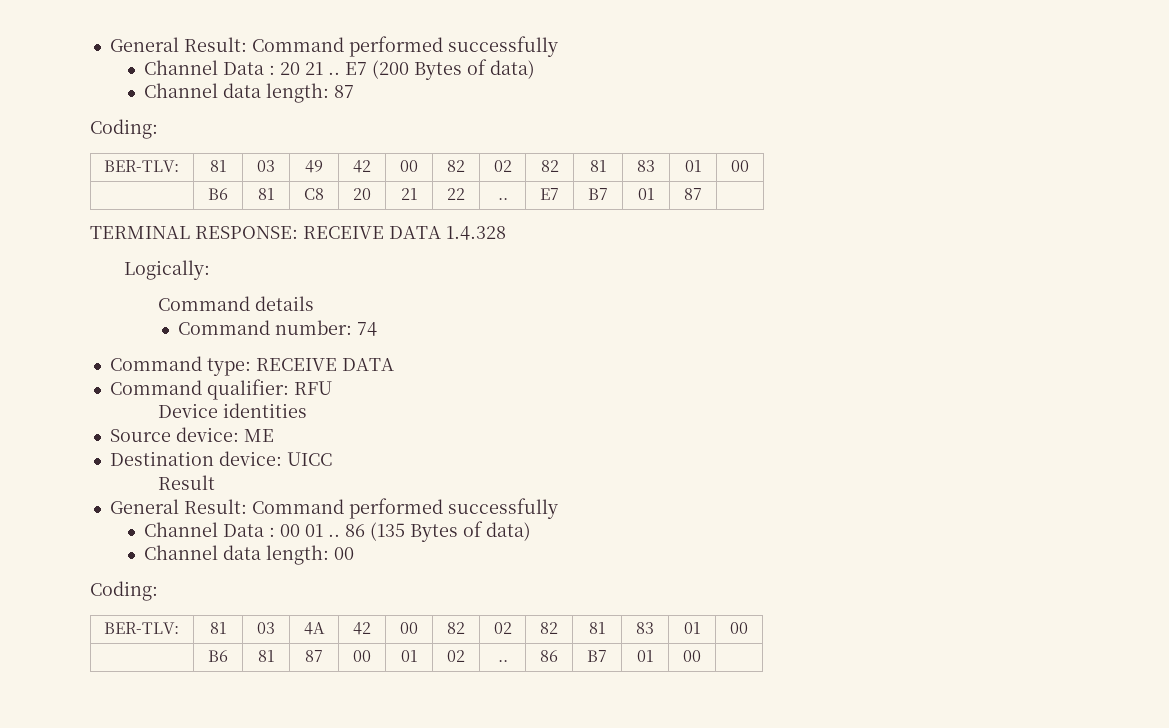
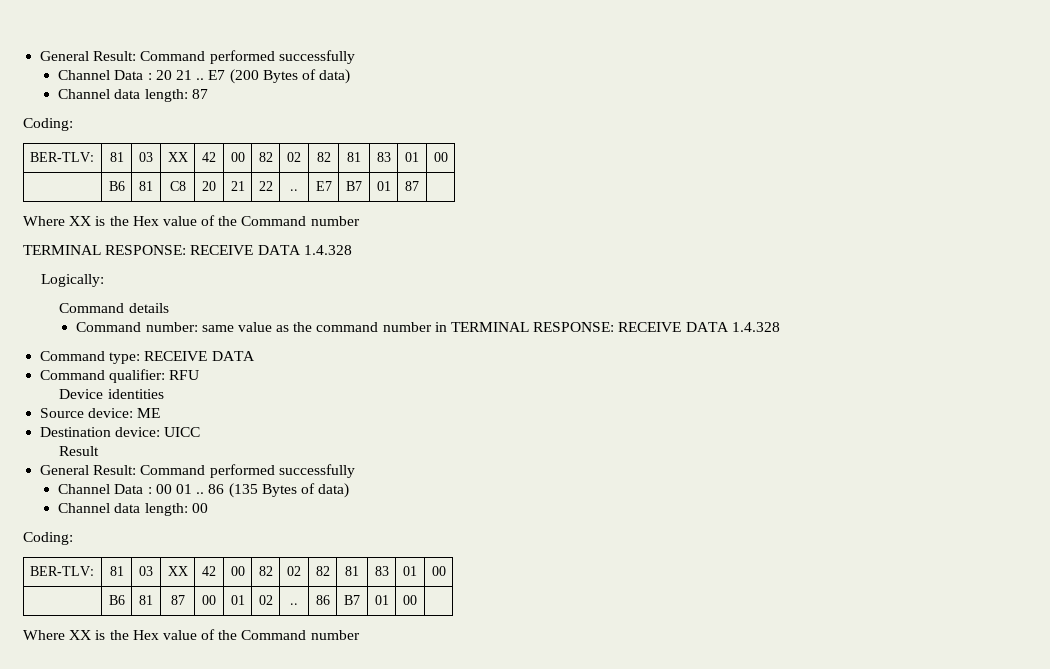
  Channel data length: 87
  Coding:
- BER-TLV: | 81 | 03 | 49 | 42 | 00 | 82 | 02 | 82 | 81 | 83 | 01 | 00
+ BER-TLV: | 81 | 03 | XX | 42 | 00 | 82 | 02 | 82 | 81 | 83 | 01 | 00
  | B6 | 81 | C8 | 20 | 21 | 22 | .. | E7 | B7 | 01 | 87 |
+ Where XX is the Hex value of the Command number
- Command number: 74
+ Command number: same value as the command number in TERMINAL RESPONSE: RECEIVE DATA 1.4.328
  Channel data length: 00
  Coding:
- BER-TLV: | 81 | 03 | 4A | 42 | 00 | 82 | 02 | 82 | 81 | 83 | 01 | 00
+ BER-TLV: | 81 | 03 | XX | 42 | 00 | 82 | 02 | 82 | 81 | 83 | 01 | 00
  | B6 | 81 | 87 | 00 | 01 | 02 | .. | 86 | B7 | 01 | 00 |
+ Where XX is the Hex value of the Command number

